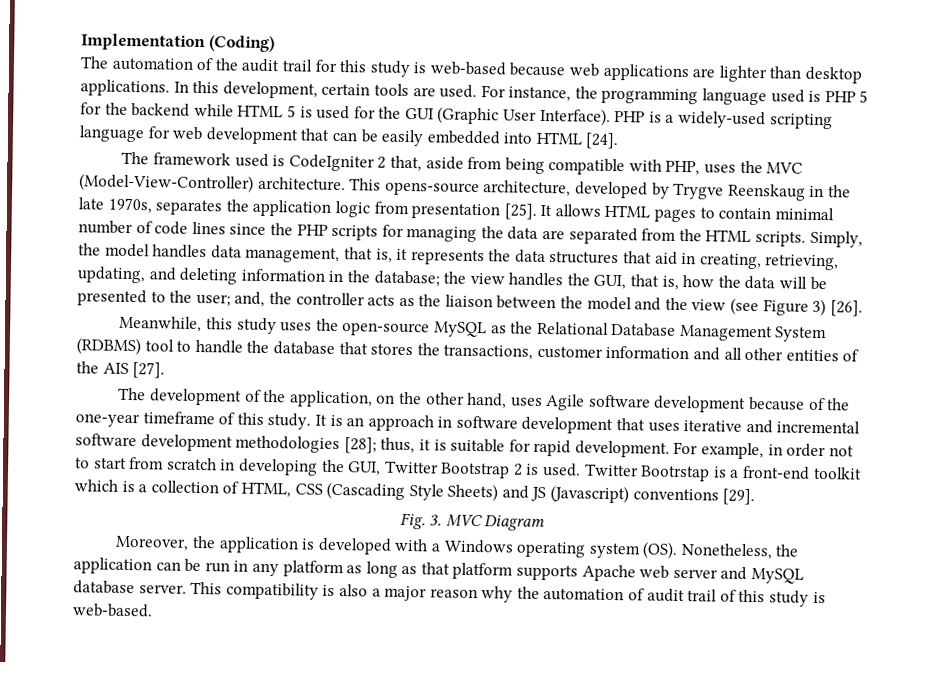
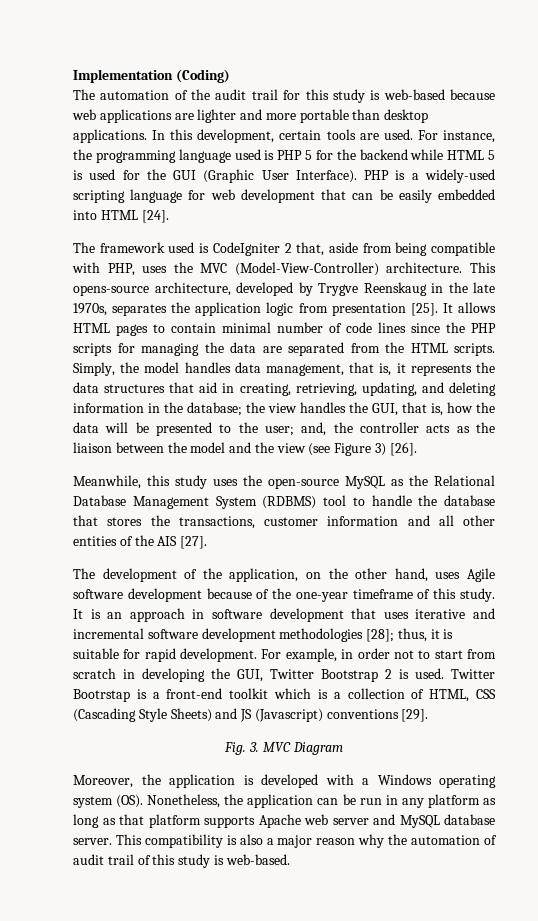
- The automation of the audit trail for this study is web-based because web applications are lighter than desktop applications.
+ The automation of the audit trail for this study is web-based because web applications are lighter and more portable than desktop applications.

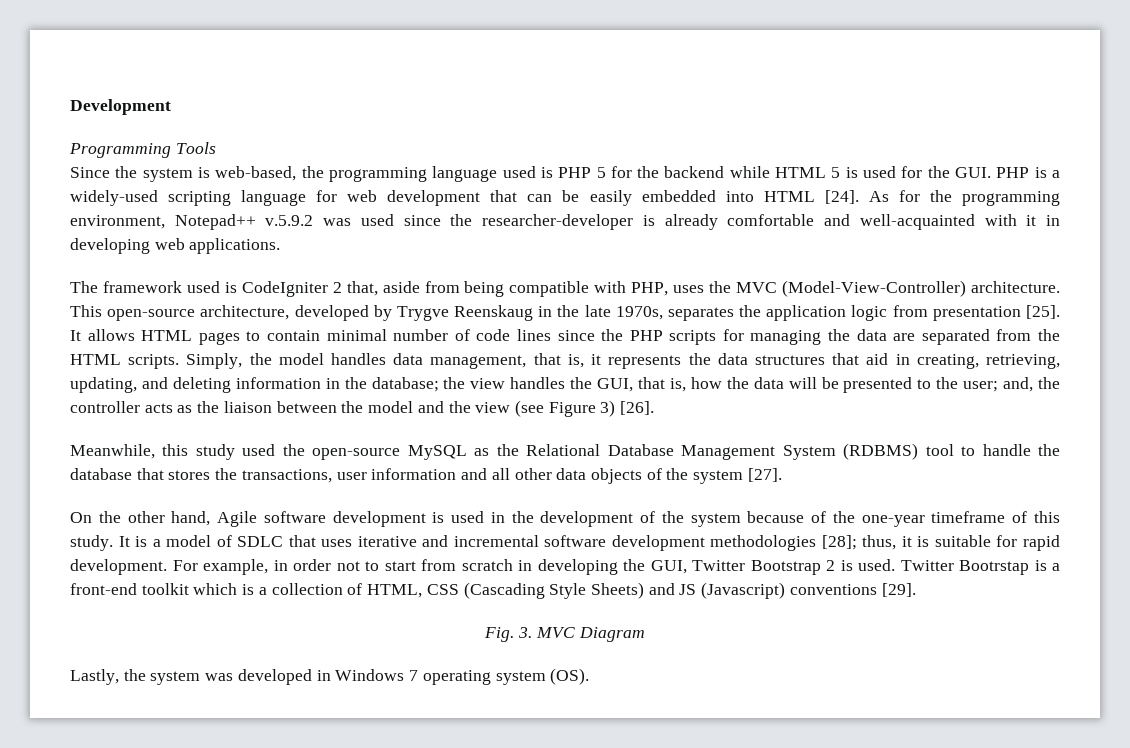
- Implementation (Coding)
- The automation of the audit trail for this study is web-based because web applications are lighter and more portable than desktop applications. In this development, certain tools are used. For instance, the programming language used is PHP 5 for the backend while HTML 5 is used for the GUI (Graphic User Interface). PHP is a widely-used scripting language for web development that can be easily embedded into HTML [24].
+ Development
+ Programming Tools
+ Since the system is web-based, the programming language used is PHP 5 for the backend while HTML 5 is used for the GUI. PHP is a widely-used scripting language for web development that can be easily embedded into HTML [24]. As for the programming environment, Notepad++ v.5.9.2 was used since the researcher-developer is already comfortable and well-acquainted with it in developing web applications.
- This opens-source architecture, developed by Trygve Reenskaug in the late 1970s, separates the application logic from presentation [25].
+ This open-source architecture, developed by Trygve Reenskaug in the late 1970s, separates the application logic from presentation [25].
- Meanwhile, this study uses the open-source MySQL as the Relational Database Management System (RDBMS) tool to handle the database that stores the transactions, customer information and all other entities of the AIS [27].
+ Meanwhile, this study used the open-source MySQL as the Relational Database Management System (RDBMS) tool to handle the database that stores the transactions, user information and all other data objects of the system [27].
- The development of the application, on the other hand, uses Agile software development because of the one-year timeframe of this study.
+ On the other hand, Agile software development is used in the development of the system because of the one-year timeframe of this study.
- It is an approach in software development that uses iterative and incremental software development methodologies [28]; thus, it is suitable for rapid development.
+ It is a model of SDLC that uses iterative and incremental software development methodologies [28]; thus, it is suitable for rapid development.
- Moreover, the application is developed with a Windows operating system (OS). Nonetheless, the application can be run in any platform as long as that platform supports Apache web server and MySQL database server. This compatibility is also a major reason why the automation of audit trail of this study is web-based.
+ Lastly, the system was developed in Windows 7 operating system (OS).

